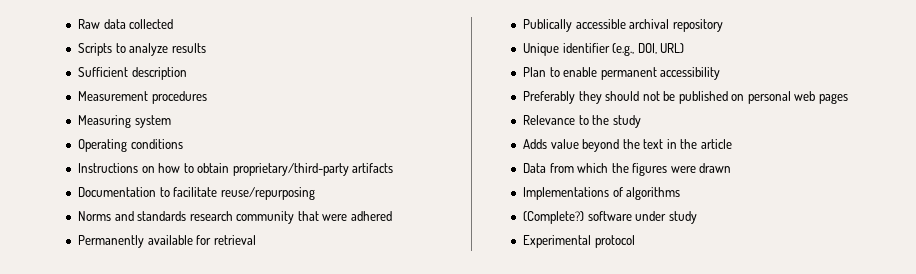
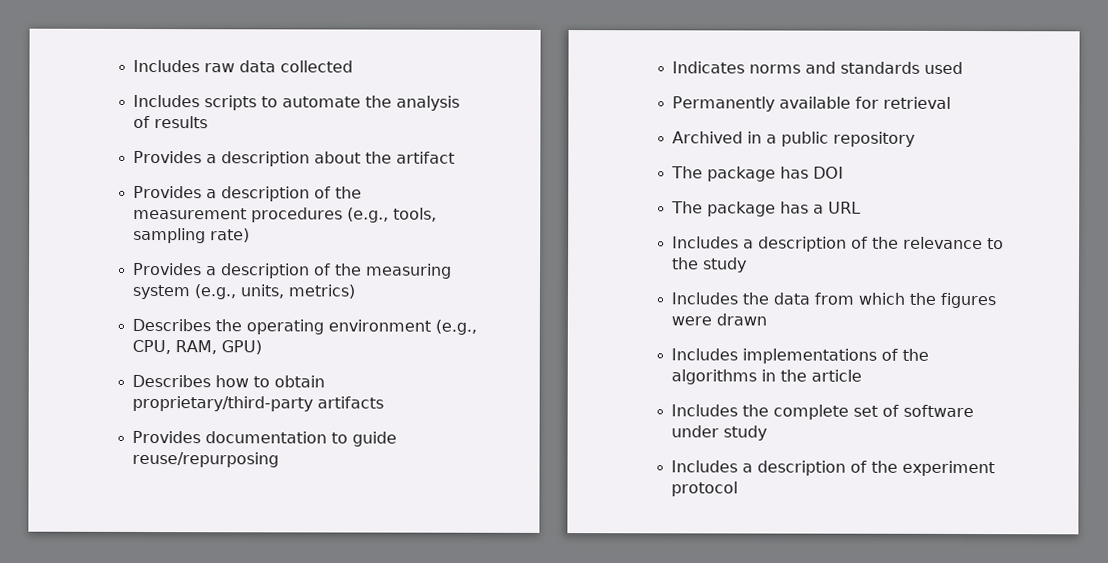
- Raw data collected
+ Includes raw data collected
- Scripts to analyze results
+ Includes scripts to automate the analysis of results
- Sufficient description
- Measurement procedures
- Measuring system
- Operating conditions
- Instructions on how to obtain proprietary/third-party artifacts
+ Provides a description about the artifact
+ Provides a description of the measurement procedures (e.g., tools, sampling rate)
+ Provides a description of the measuring system (e.g., units, metrics)
+ Describes the operating environment (e.g., CPU, RAM, GPU)
+ Describes how to obtain proprietary/third-party artifacts
- Documentation to facilitate reuse/repurposing
- Norms and standards research community that were adhered
+ Provides documentation to guide reuse/repurposing
+ Indicates norms and standards used
  Permanently available for retrieval
- Publically accessible archival repository
- Unique identifier (e.g., DOI, URL)
- Plan to enable permanent accessibility
- Preferably they should not be published on personal web pages
- Relevance to the study
- Adds value beyond the text in the article
- Data from which the figures were drawn
+ Archived in a public repository
+ The package has DOI
+ The package has a URL
+ Includes a description of the relevance to the study
+ Includes the data from which the figures were drawn
- Implementations of algorithms
- (Complete?) software under study
- Experimental protocol
+ Includes implementations of the algorithms in the article
+ Includes the complete set of software under study
+ Includes a description of the experiment protocol

